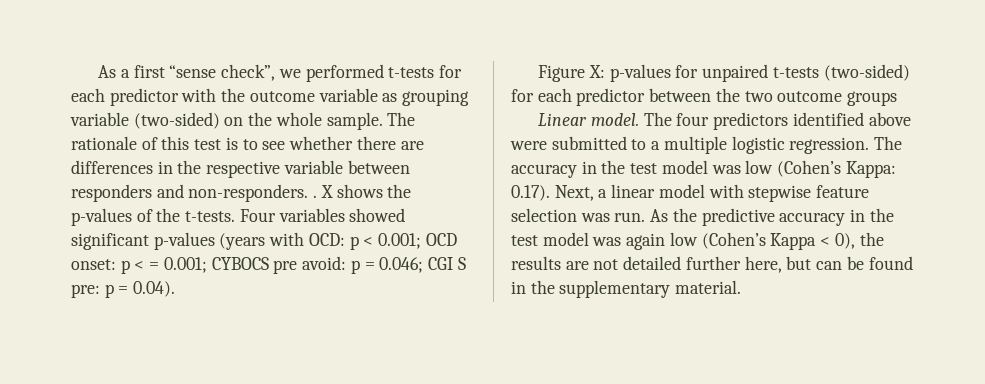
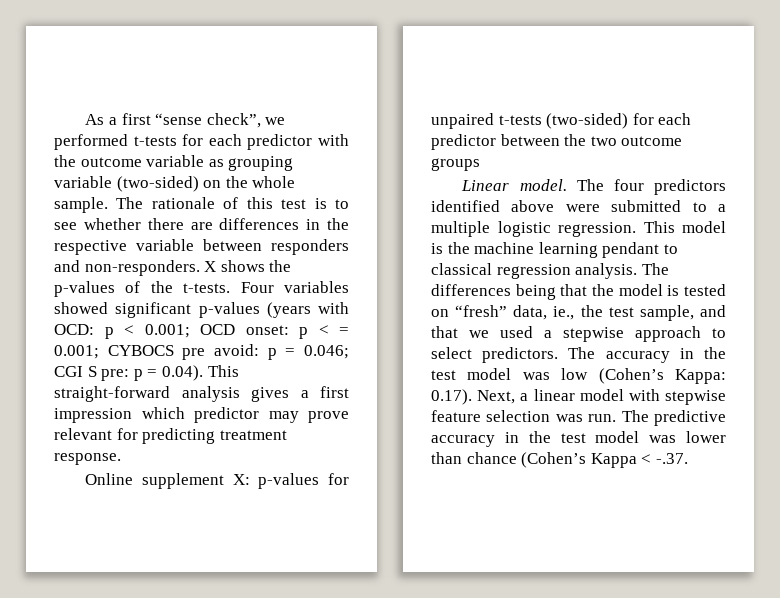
- The rationale of this test is to see whether there are differences in the respective variable between responders and non-responders. .
+ The rationale of this test is to see whether there are differences in the respective variable between responders and non-responders.
- Four variables showed significant p-values (years with OCD: p < 0.001; OCD onset: p < = 0.001; CYBOCS pre avoid: p = 0.046; CGI S pre: p = 0.04).
- Figure X: p-values for unpaired t-tests (two-sided) for each predictor between the two outcome groups
+ Four variables showed significant p-values (years with OCD: p < 0.001; OCD onset: p < = 0.001; CYBOCS pre avoid: p = 0.046; CGI S pre: p = 0.04). This straight-forward analysis gives a first impression which predictor may prove relevant for predicting treatment response.
+ Online supplement X: p-values for unpaired t-tests (two-sided) for each predictor between the two outcome groups
+ This model is the machine learning pendant to classical regression analysis. The differences being that the model is tested on “fresh” data, ie., the test sample, and that we used a stepwise approach to select predictors.
- As the predictive accuracy in the test model was again low (Cohen’s Kappa < 0), the results are not detailed further here, but can be found in the supplementary material.
+ The predictive accuracy in the test model was lower than chance (Cohen’s Kappa < -.37.

